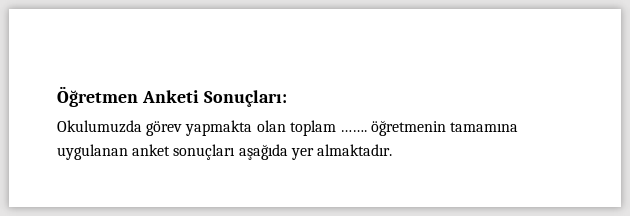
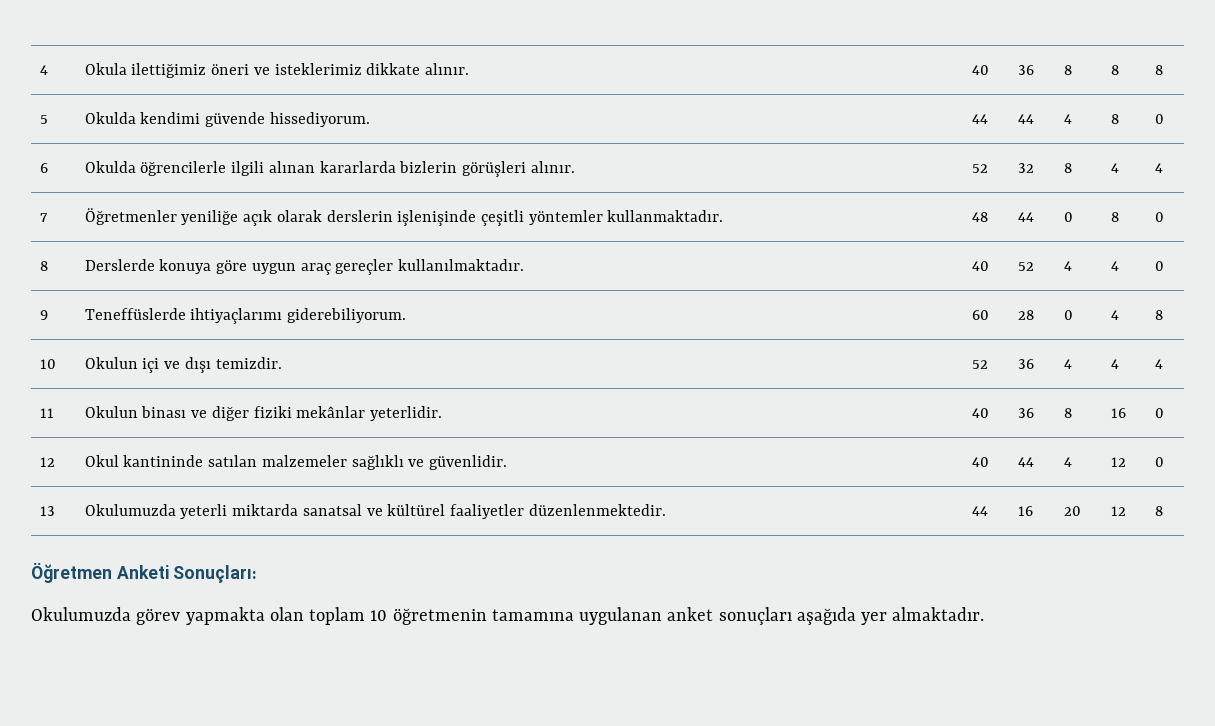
+ 4 | Okula ilettiğimiz öneri ve isteklerimiz dikkate alınır. | 40 | 36 | 8 | 8 | 8
+ 5 | Okulda kendimi güvende hissediyorum. | 44 | 44 | 4 | 8 | 0
+ 6 | Okulda öğrencilerle ilgili alınan kararlarda bizlerin görüşleri alınır. | 52 | 32 | 8 | 4 | 4
+ 7 | Öğretmenler yeniliğe açık olarak derslerin işlenişinde çeşitli yöntemler kullanmaktadır. | 48 | 44 | 0 | 8 | 0
+ 8 | Derslerde konuya göre uygun araç gereçler kullanılmaktadır. | 40 | 52 | 4 | 4 | 0
+ 9 | Teneffüslerde ihtiyaçlarımı giderebiliyorum. | 60 | 28 | 0 | 4 | 8
+ 10 | Okulun içi ve dışı temizdir. | 52 | 36 | 4 | 4 | 4
+ 11 | Okulun binası ve diğer fiziki mekânlar yeterlidir. | 40 | 36 | 8 | 16 | 0
+ 12 | Okul kantininde satılan malzemeler sağlıklı ve güvenlidir. | 40 | 44 | 4 | 12 | 0
+ 13 | Okulumuzda yeterli miktarda sanatsal ve kültürel faaliyetler düzenlenmektedir. | 44 | 16 | 20 | 12 | 8
- Okulumuzda görev yapmakta olan toplam ……. öğretmenin tamamına uygulanan anket sonuçları aşağıda yer almaktadır.
+ Okulumuzda görev yapmakta olan toplam 10 öğretmenin tamamına uygulanan anket sonuçları aşağıda yer almaktadır.

